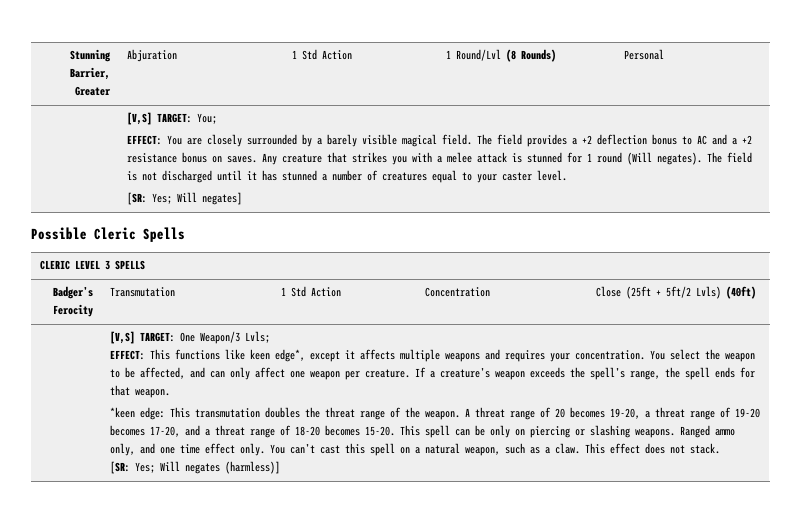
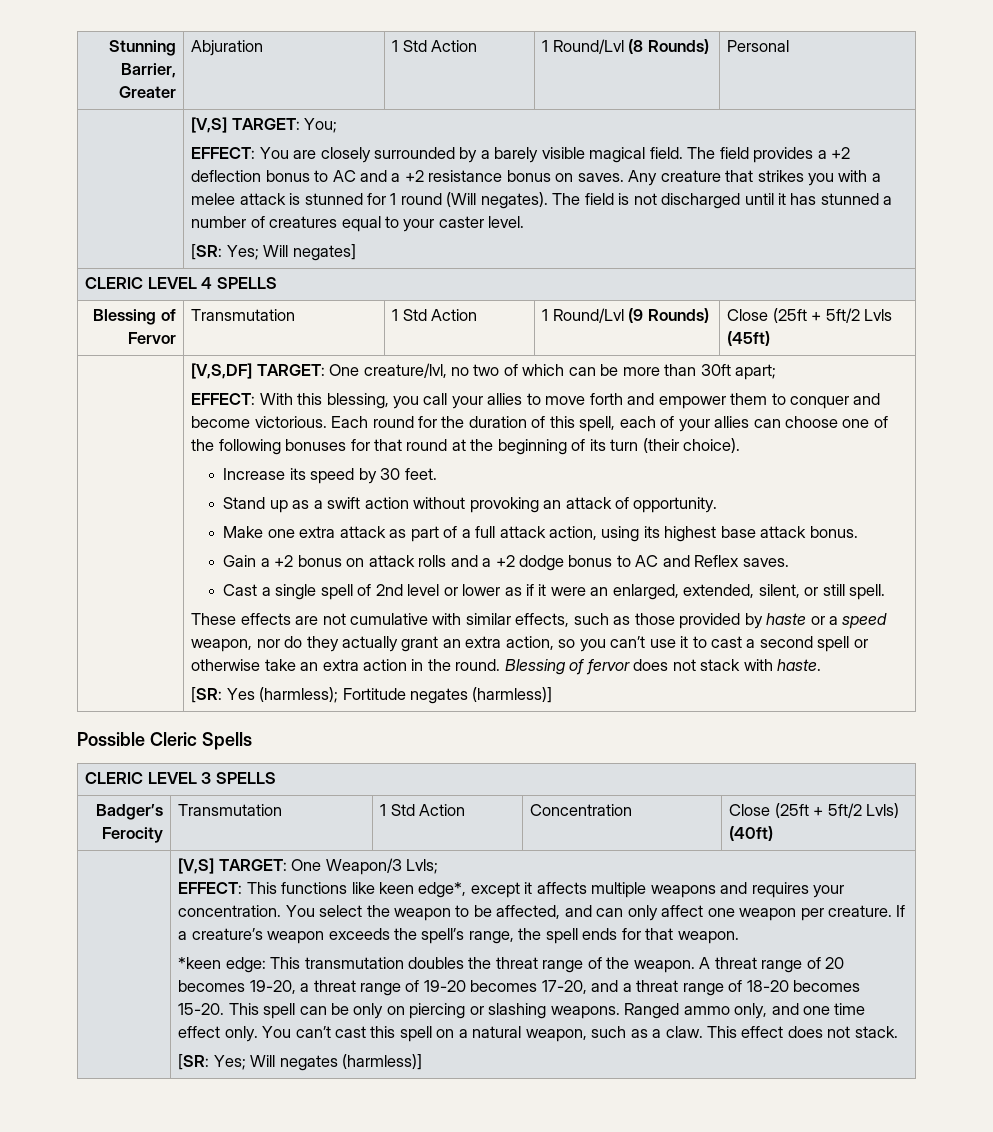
+ CLERIC LEVEL 4 SPELLS
+ Blessing of Fervor | Transmutation | 1 Std Action | 1 Round/Lvl (9 Rounds) | Close (25ft + 5ft/2 Lvls (45ft)
+ | [V,S,DF] TARGET: One creature/lvl, no two of which can be more than 30ft apart;
+ EFFECT: With this blessing, you call your allies to move forth and empower them to conquer and become victorious. Each round for the duration of this spell, each of your allies can choose one of the following bonuses for that round at the beginning of its turn (their choice).
+ Increase its speed by 30 feet.
+ Stand up as a swift action without provoking an attack of opportunity.
+ Make one extra attack as part of a full attack action, using its highest base attack bonus.
+ Gain a +2 bonus on attack rolls and a +2 dodge bonus to AC and Reflex saves.
+ Cast a single spell of 2nd level or lower as if it were an enlarged, extended, silent, or still spell.
+ These effects are not cumulative with similar effects, such as those provided by haste or a speed weapon, nor do they actually grant an extra action, so you can’t use it to cast a second spell or otherwise take an extra action in the round. Blessing of fervor does not stack with haste.
+ [SR: Yes (harmless); Fortitude negates (harmless)]

